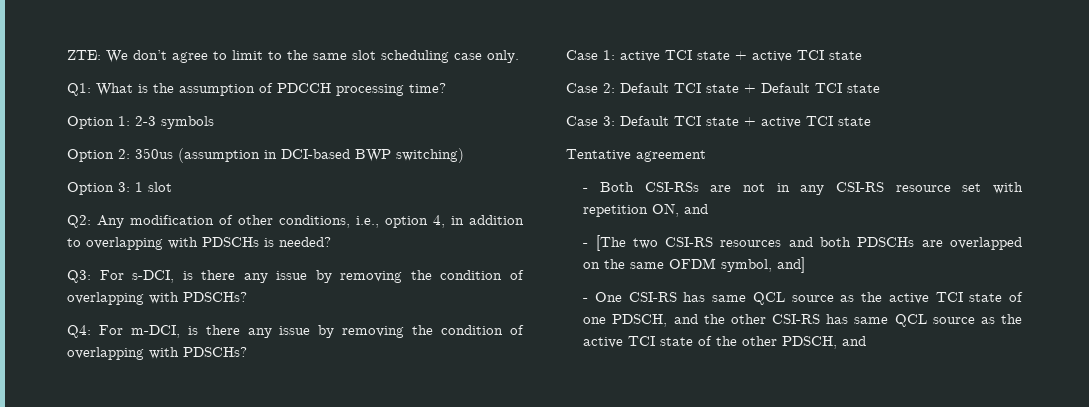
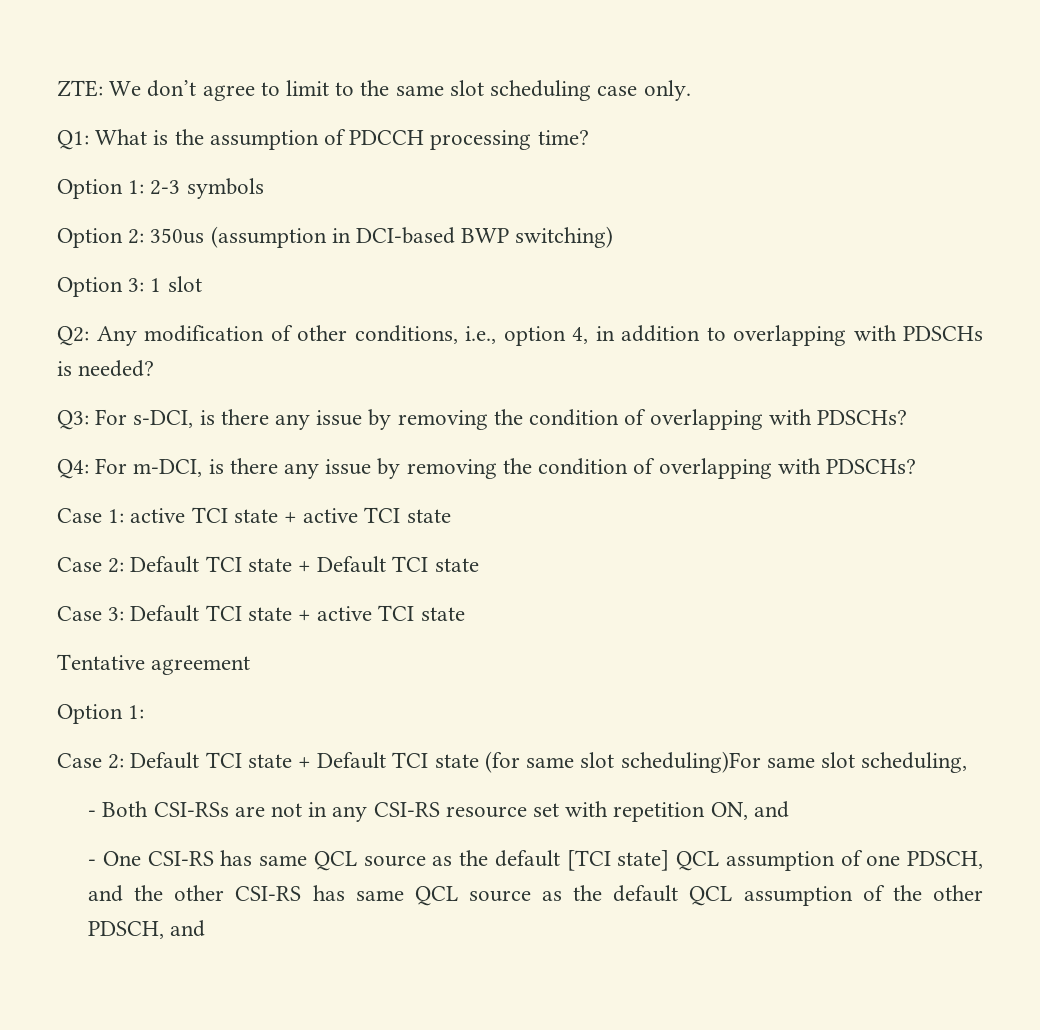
  Tentative agreement
+ Option 1:
+ Case 2: Default TCI state + Default TCI state (for same slot scheduling)For same slot scheduling,
- - [The two CSI-RS resources and both PDSCHs are overlapped on the same OFDM symbol, and]
- - One CSI-RS has same QCL source as the active TCI state of one PDSCH, and the other CSI-RS has same QCL source as the active TCI state of the other PDSCH, and
+ - One CSI-RS has same QCL source as the default [TCI state] QCL assumption of one PDSCH, and the other CSI-RS has same QCL source as the default QCL assumption of the other PDSCH, and

